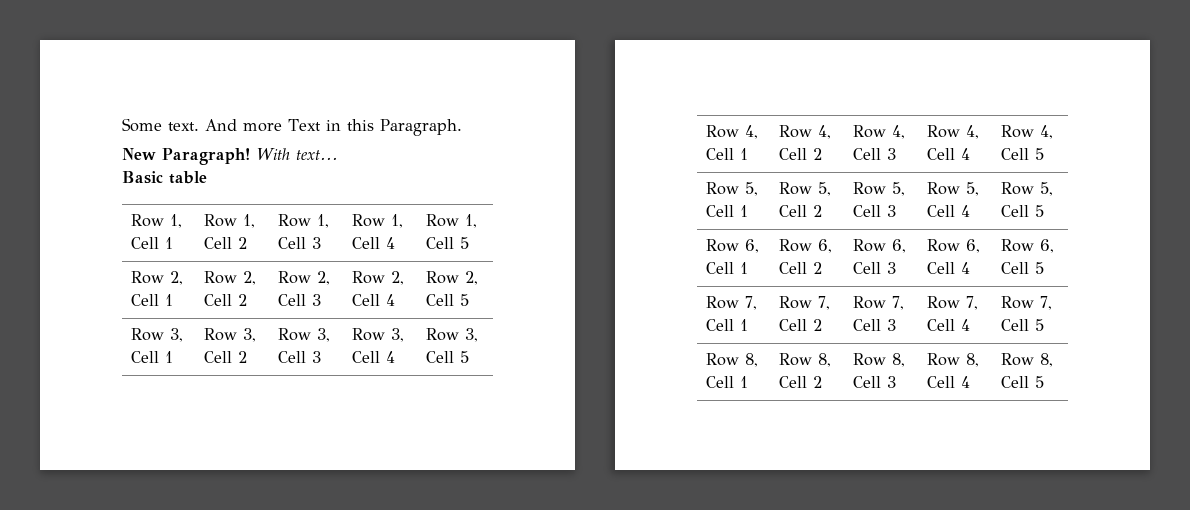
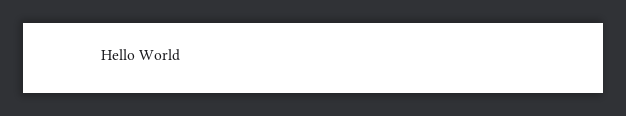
- Some text. And more Text in this Paragraph.
- New Paragraph! With text...
- Basic table
- Row 1, Cell 1 | Row 1, Cell 2 | Row 1, Cell 3 | Row 1, Cell 4 | Row 1, Cell 5
- Row 2, Cell 1 | Row 2, Cell 2 | Row 2, Cell 3 | Row 2, Cell 4 | Row 2, Cell 5
- Row 3, Cell 1 | Row 3, Cell 2 | Row 3, Cell 3 | Row 3, Cell 4 | Row 3, Cell 5
- Row 4, Cell 1 | Row 4, Cell 2 | Row 4, Cell 3 | Row 4, Cell 4 | Row 4, Cell 5
- Row 5, Cell 1 | Row 5, Cell 2 | Row 5, Cell 3 | Row 5, Cell 4 | Row 5, Cell 5
- Row 6, Cell 1 | Row 6, Cell 2 | Row 6, Cell 3 | Row 6, Cell 4 | Row 6, Cell 5
- Row 7, Cell 1 | Row 7, Cell 2 | Row 7, Cell 3 | Row 7, Cell 4 | Row 7, Cell 5
- Row 8, Cell 1 | Row 8, Cell 2 | Row 8, Cell 3 | Row 8, Cell 4 | Row 8, Cell 5
+ Hello World

